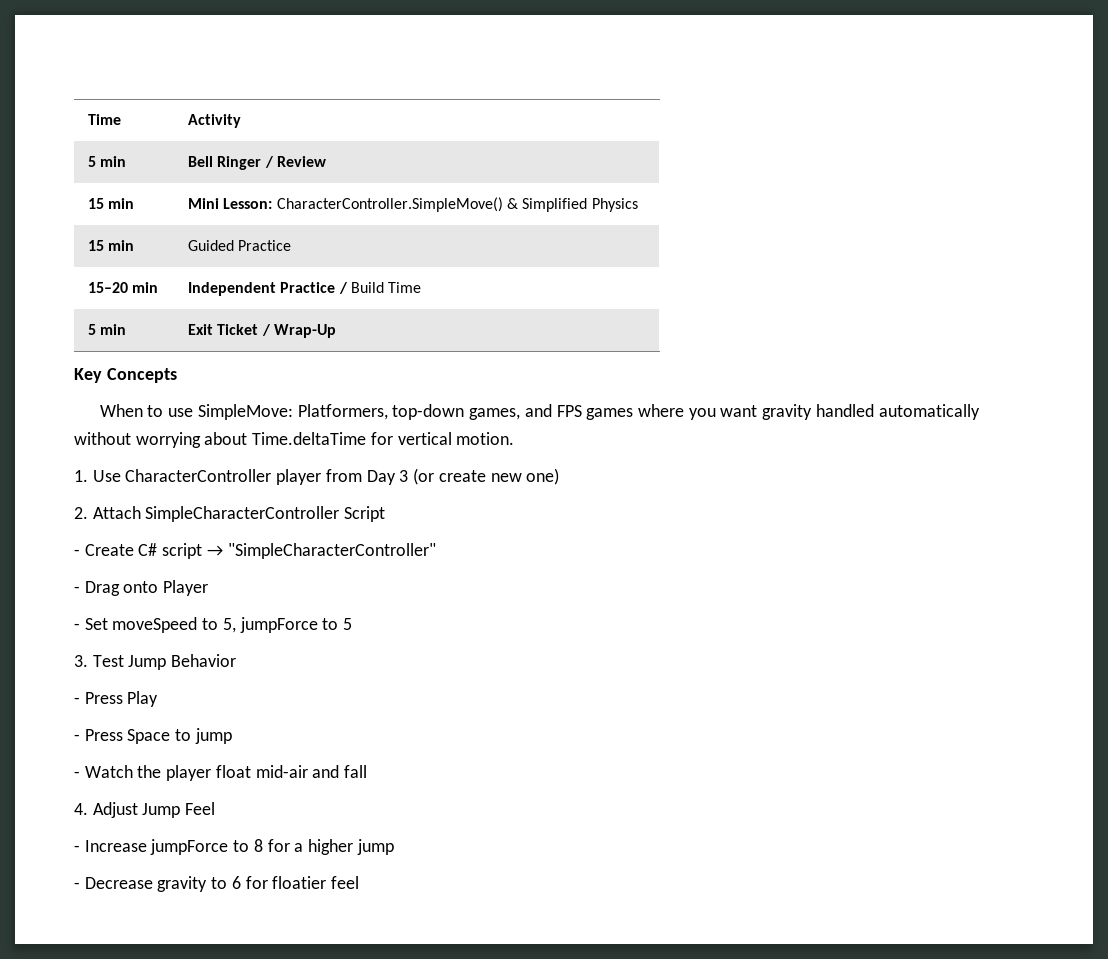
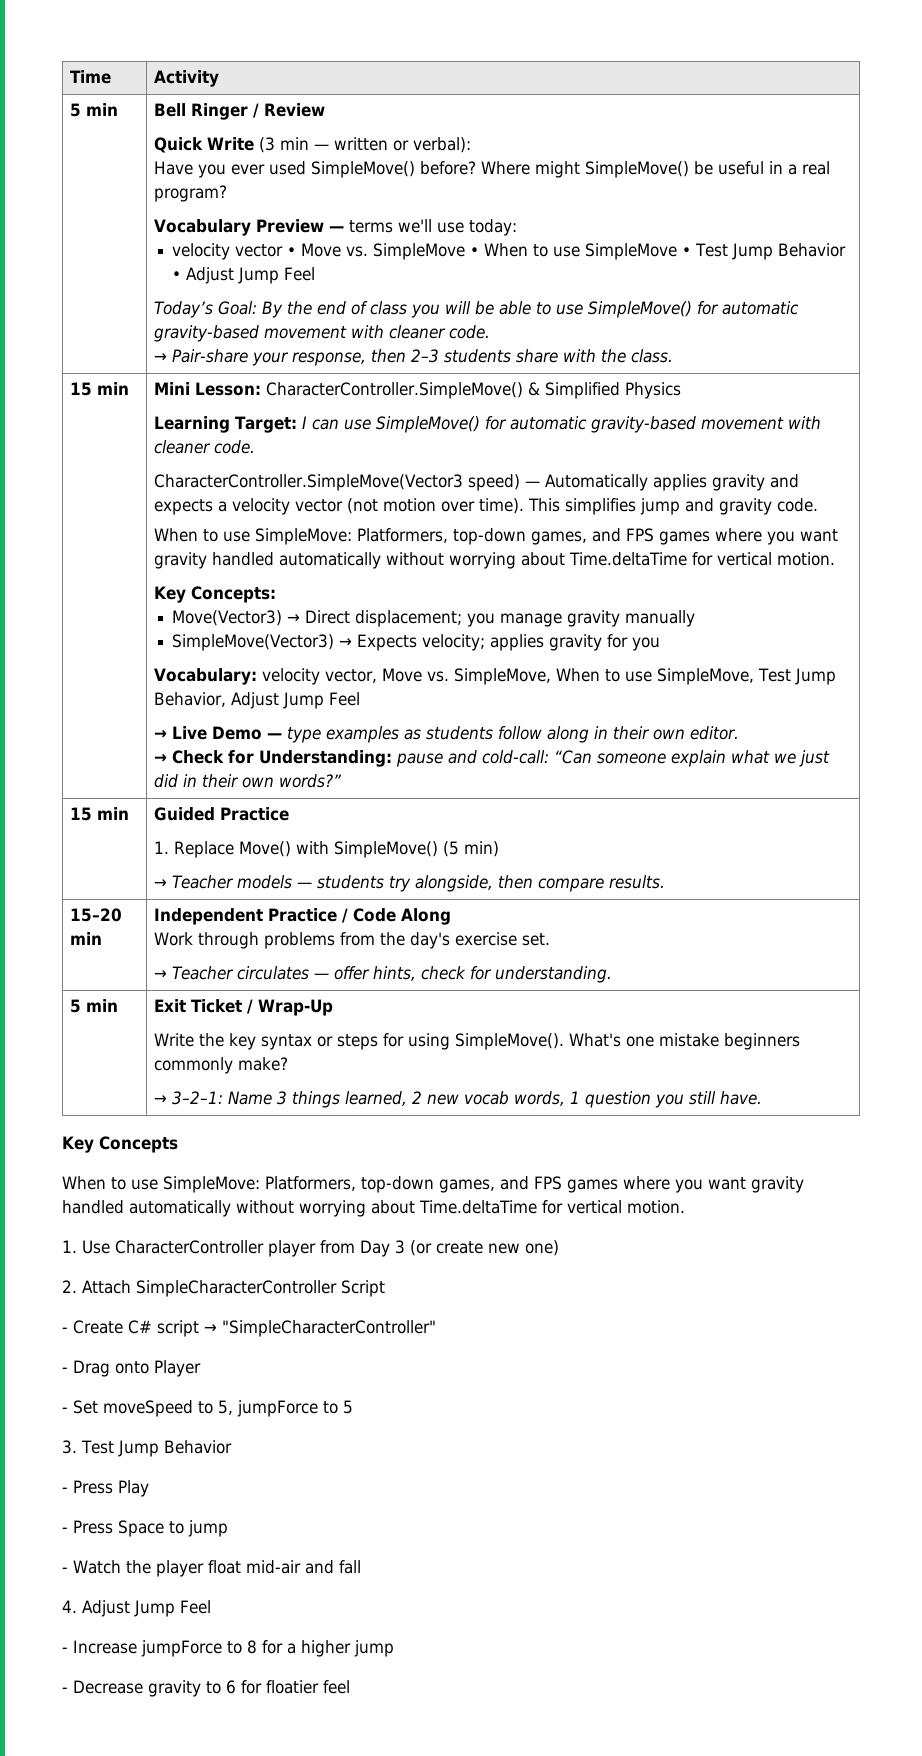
+ Quick Write (3 min — written or verbal):
+ Have you ever used SimpleMove() before? Where might SimpleMove() be useful in a real program?
+ Vocabulary Preview — terms we'll use today:
+ velocity vector • Move vs. SimpleMove • When to use SimpleMove • Test Jump Behavior • Adjust Jump Feel
+ Today’s Goal: By the end of class you will be able to use SimpleMove() for automatic gravity-based movement with cleaner code.
+ → Pair-share your response, then 2–3 students share with the class.
+ Learning Target: I can use SimpleMove() for automatic gravity-based movement with cleaner code.
+ CharacterController.SimpleMove(Vector3 speed) — Automatically applies gravity and expects a velocity vector (not motion over time). This simplifies jump and gravity code.
+ When to use SimpleMove: Platformers, top-down games, and FPS games where you want gravity handled automatically without worrying about Time.deltaTime for vertical motion.
+ Key Concepts:
+ Move(Vector3) → Direct displacement; you manage gravity manually
+ SimpleMove(Vector3) → Expects velocity; applies gravity for you
+ Vocabulary: velocity vector, Move vs. SimpleMove, When to use SimpleMove, Test Jump Behavior, Adjust Jump Feel
+ → Live Demo — type examples as students follow along in their own editor.
+ → Check for Understanding: pause and cold-call: “Can someone explain what we just did in their own words?”
  15 min | Guided Practice
+ 1. Replace Move() with SimpleMove() (5 min)
+ → Teacher models — students try alongside, then compare results.
- 15–20 min | Independent Practice / Build Time
+ 15–20 min | Independent Practice / Code Along
+ Work through problems from the day's exercise set.
+ → Teacher circulates — offer hints, check for understanding.
  5 min | Exit Ticket / Wrap-Up
+ Write the key syntax or steps for using SimpleMove(). What's one mistake beginners commonly make?
+ → 3–2–1: Name 3 things learned, 2 new vocab words, 1 question you still have.

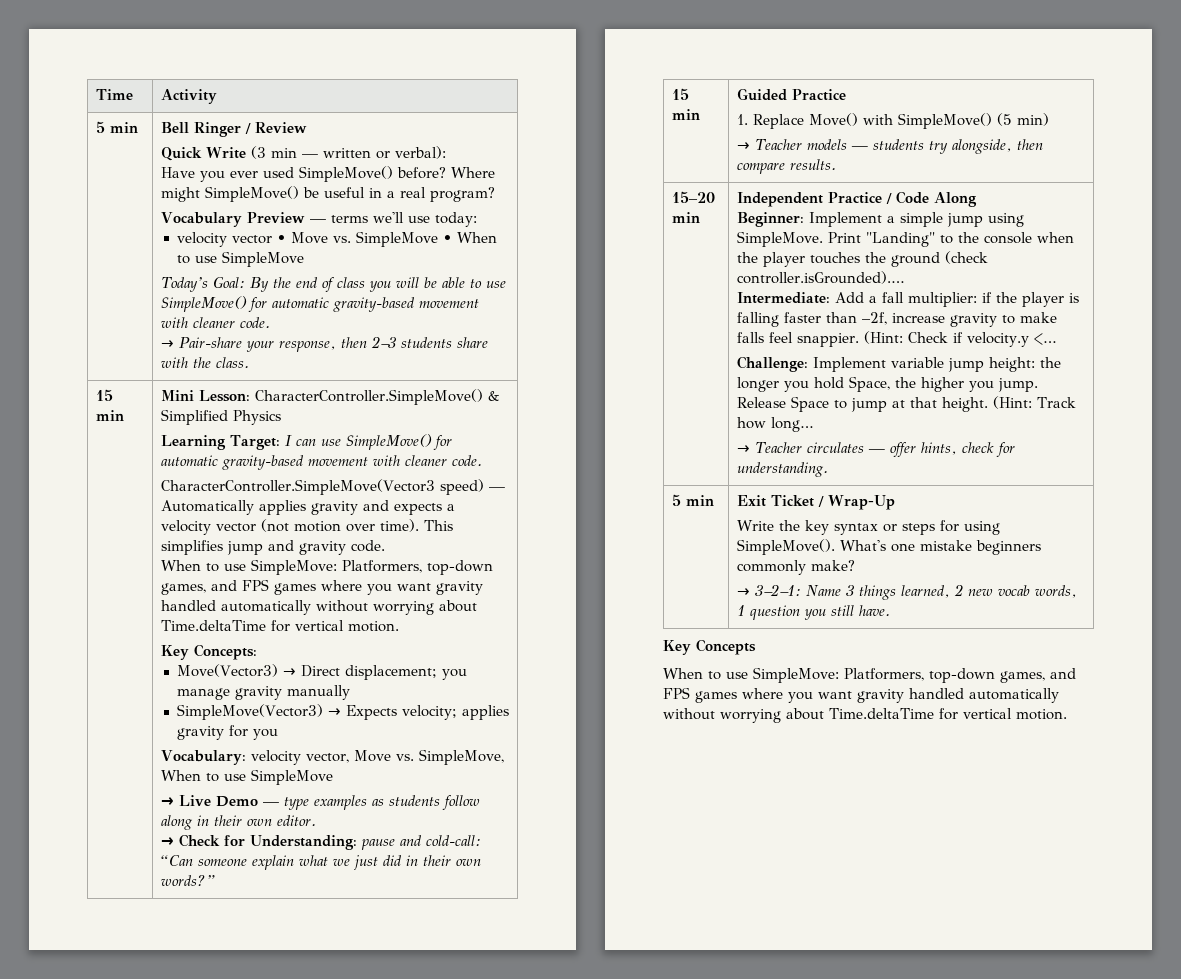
- velocity vector • Move vs. SimpleMove • When to use SimpleMove • Test Jump Behavior • Adjust Jump Feel
+ velocity vector • Move vs. SimpleMove • When to use SimpleMove
- Vocabulary: velocity vector, Move vs. SimpleMove, When to use SimpleMove, Test Jump Behavior, Adjust Jump Feel
+ Vocabulary: velocity vector, Move vs. SimpleMove, When to use SimpleMove
- Work through problems from the day's exercise set.
+ Beginner: Implement a simple jump using SimpleMove. Print "Landing" to the console when the player touches the ground (check controller.isGrounded).…
+ Intermediate: Add a fall multiplier: if the player is falling faster than –2f, increase gravity to make falls feel snappier. (Hint: Check if velocity.y <…
+ Challenge: Implement variable jump height: the longer you hold Space, the higher you jump. Release Space to jump at that height. (Hint: Track how long…
- 1. Use CharacterController player from Day 3 (or create new one)
- 2. Attach SimpleCharacterController Script
- - Create C# script → "SimpleCharacterController"
- - Drag onto Player
- - Set moveSpeed to 5, jumpForce to 5
- 3. Test Jump Behavior
- - Press Play
- - Press Space to jump
- - Watch the player float mid-air and fall
- 4. Adjust Jump Feel
- - Increase jumpForce to 8 for a higher jump
- - Decrease gravity to 6 for floatier feel

